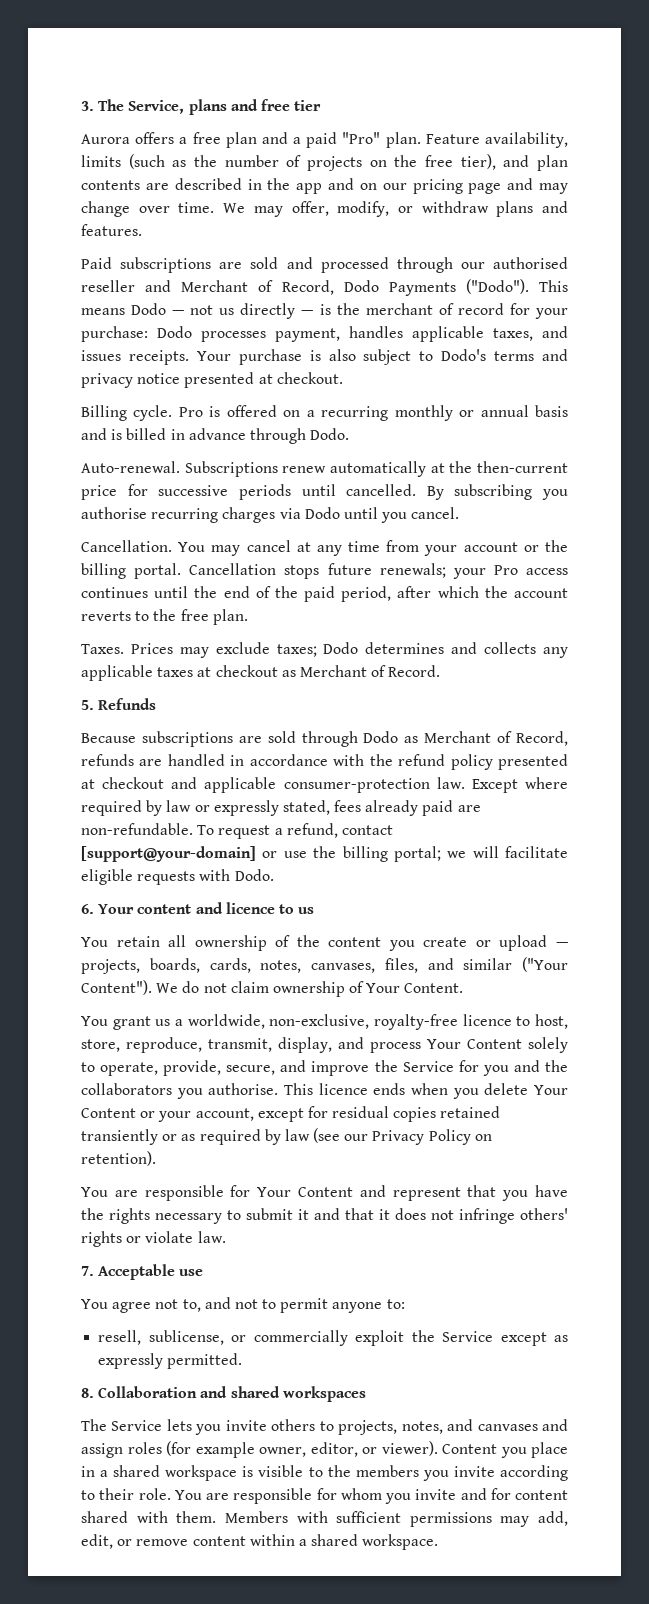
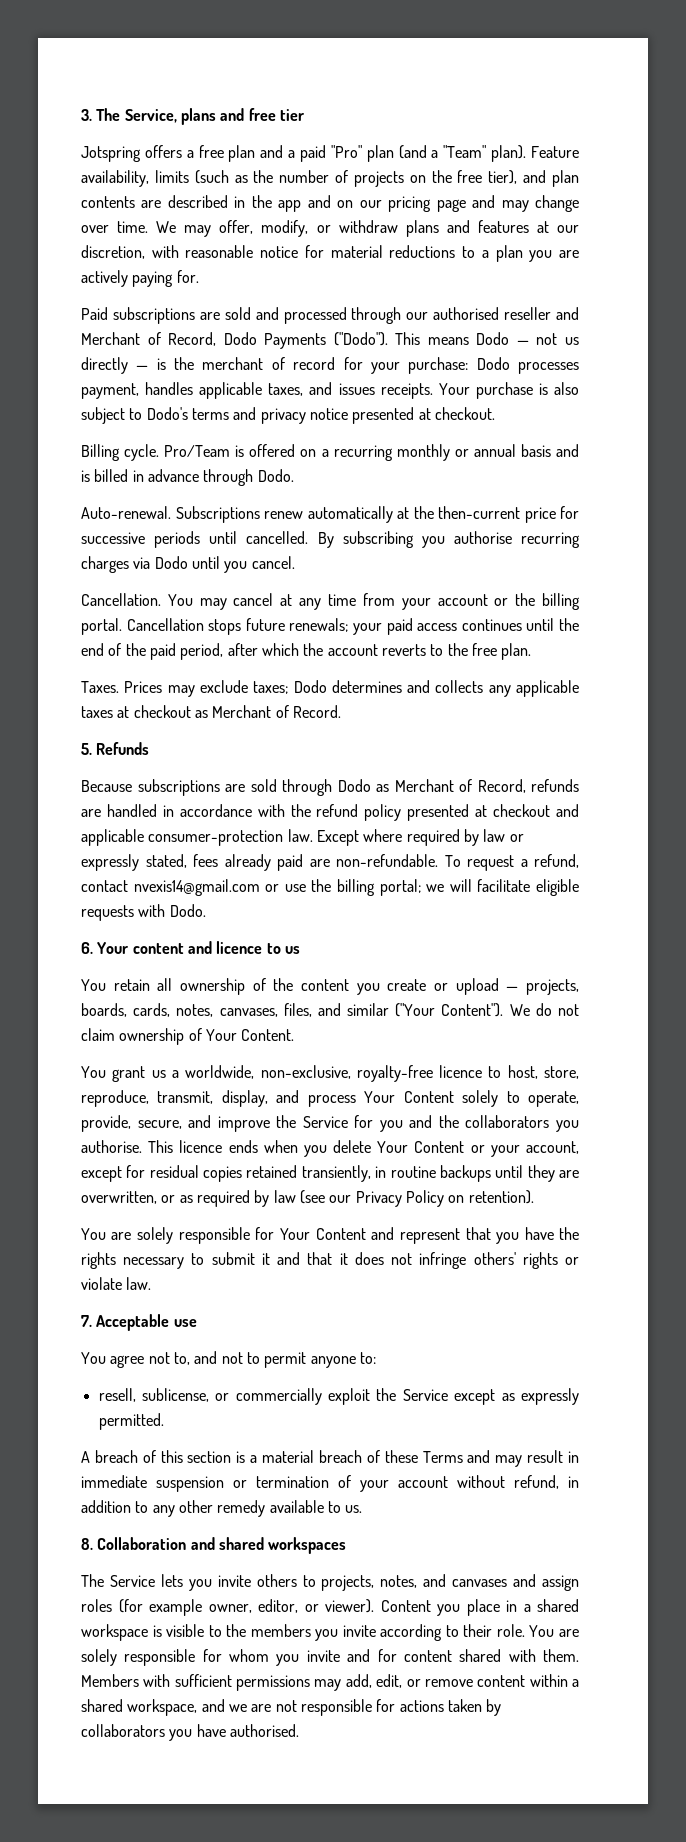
- Aurora offers a free plan and a paid "Pro" plan.
+ Jotspring offers a free plan and a paid "Pro" plan (and a "Team" plan).
- We may offer, modify, or withdraw plans and features.
+ We may offer, modify, or withdraw plans and features at our discretion, with reasonable notice for material reductions to a plan you are actively paying for.
- Pro is offered on a recurring monthly or annual basis and is billed in advance through Dodo.
+ Pro/Team is offered on a recurring monthly or annual basis and is billed in advance through Dodo.
- Cancellation stops future renewals; your Pro access continues until the end of the paid period, after which the account reverts to the free plan.
+ Cancellation stops future renewals; your paid access continues until the end of the paid period, after which the account reverts to the free plan.
- To request a refund, contact [support@your-domain] or use the billing portal; we will facilitate eligible requests with Dodo.
+ To request a refund, contact nvexis14@gmail.com or use the billing portal; we will facilitate eligible requests with Dodo.
- This licence ends when you delete Your Content or your account, except for residual copies retained transiently or as required by law (see our Privacy Policy on retention).
+ This licence ends when you delete Your Content or your account, except for residual copies retained transiently, in routine backups until they are overwritten, or as required by law (see our Privacy Policy on retention).
- You are responsible for Your Content and represent that you have the rights necessary to submit it and that it does not infringe others' rights or violate law.
+ You are solely responsible for Your Content and represent that you have the rights necessary to submit it and that it does not infringe others' rights or violate law.
+ A breach of this section is a material breach of these Terms and may result in immediate suspension or termination of your account without refund, in addition to any other remedy available to us.
- You are responsible for whom you invite and for content shared with them.
+ You are solely responsible for whom you invite and for content shared with them.
- Members with sufficient permissions may add, edit, or remove content within a shared workspace.
+ Members with sufficient permissions may add, edit, or remove content within a shared workspace, and we are not responsible for actions taken by collaborators you have authorised.

